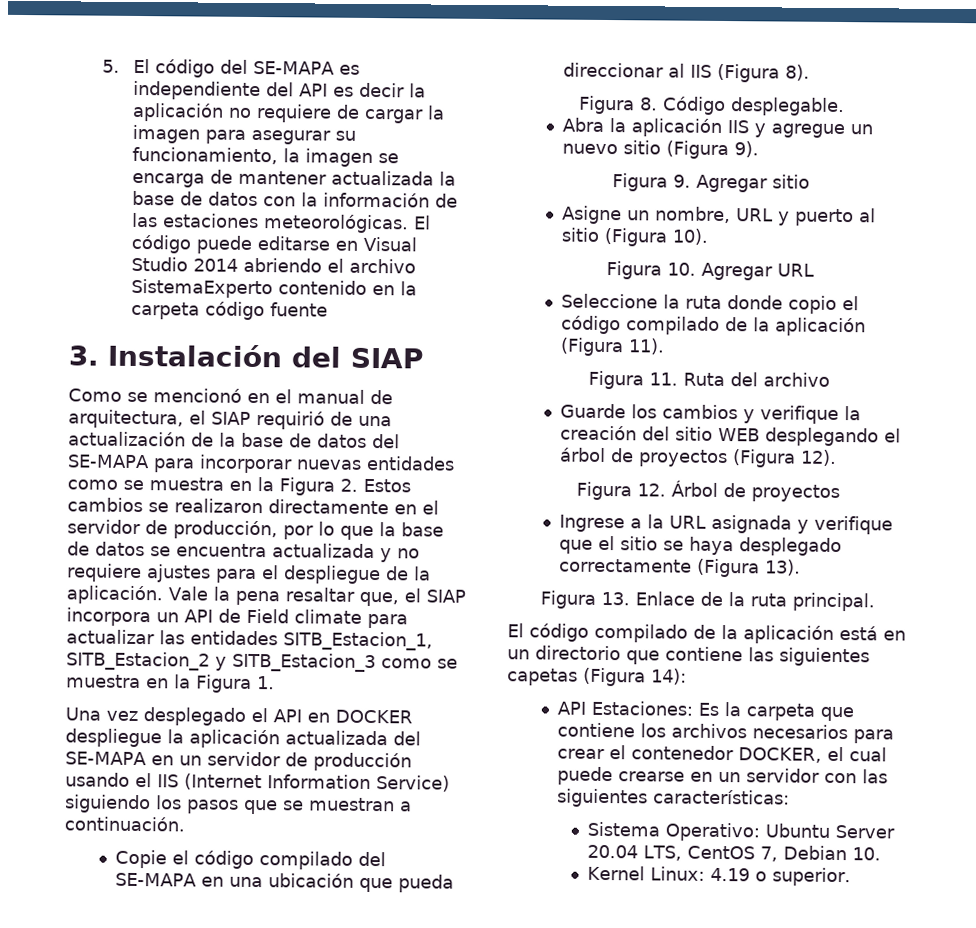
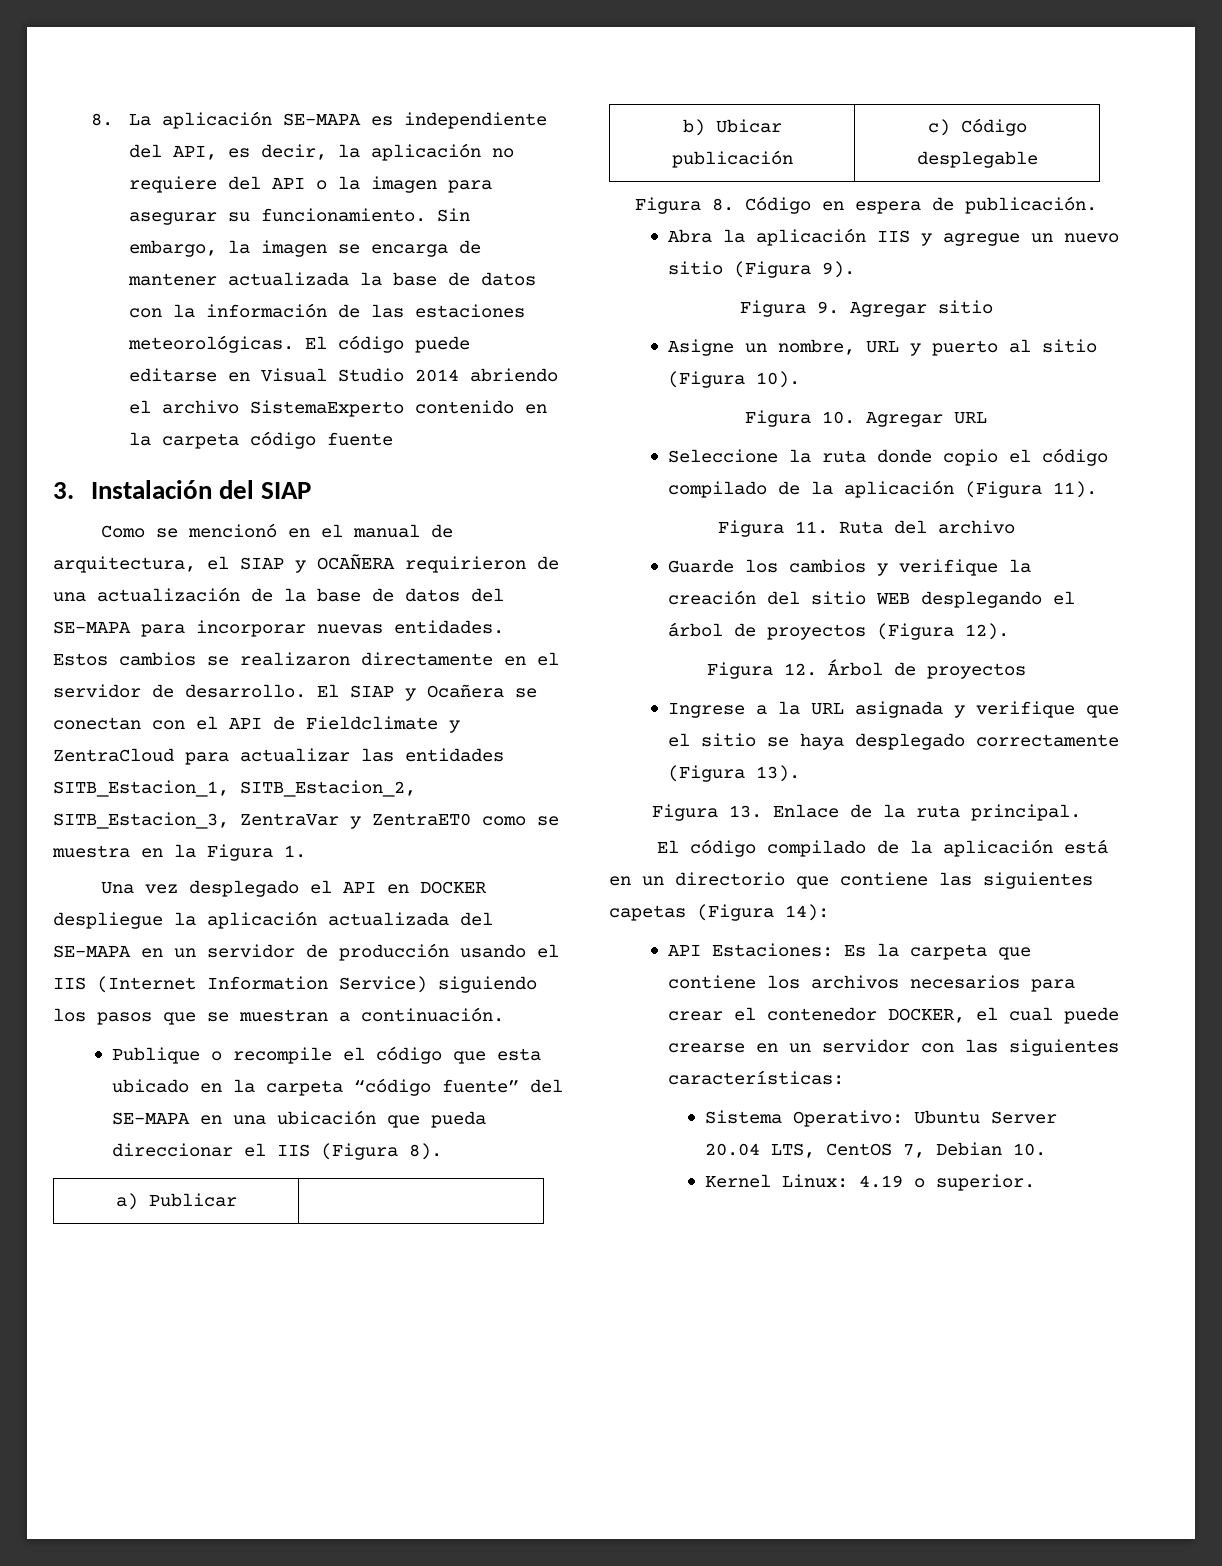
- 5. El código del SE-MAPA es independiente del API es decir la aplicación no requiere de cargar la imagen para asegurar su funcionamiento, la imagen se encarga de mantener actualizada la base de datos con la información de las estaciones meteorológicas.
+ 8. La aplicación SE-MAPA es independiente del API, es decir, la aplicación no requiere del API o la imagen para asegurar su funcionamiento. Sin embargo, la imagen se encarga de mantener actualizada la base de datos con la información de las estaciones meteorológicas.
- Como se mencionó en el manual de arquitectura, el SIAP requirió de una actualización de la base de datos del SE-MAPA para incorporar nuevas entidades como se muestra en la Figura 2. Estos cambios se realizaron directamente en el servidor de producción, por lo que la base de datos se encuentra actualizada y no requiere ajustes para el despliegue de la aplicación. Vale la pena resaltar que, el SIAP incorpora un API de Field climate para actualizar las entidades SITB_Estacion_1, SITB_Estacion_2 y SITB_Estacion_3 como se muestra en la Figura 1.
+ Como se mencionó en el manual de arquitectura, el SIAP y OCAÑERA requirieron de una actualización de la base de datos del SE-MAPA para incorporar nuevas entidades. Estos cambios se realizaron directamente en el servidor de desarrollo. El SIAP y Ocañera se conectan con el API de Fieldclimate y ZentraCloud para actualizar las entidades SITB_Estacion_1, SITB_Estacion_2, SITB_Estacion_3, ZentraVar y ZentraET0 como se muestra en la Figura 1.
- Copie el código compilado del SE-MAPA en una ubicación que pueda direccionar al IIS (Figura 8).
+ Publique o recompile el código que esta ubicado en la carpeta “código fuente” del SE-MAPA en una ubicación que pueda direccionar el IIS (Figura 8).
+ a) Publicar |
+ b) Ubicar publicación | c) Código desplegable
- Figura 8. Código desplegable.
+ Figura 8. Código en espera de publicación.

